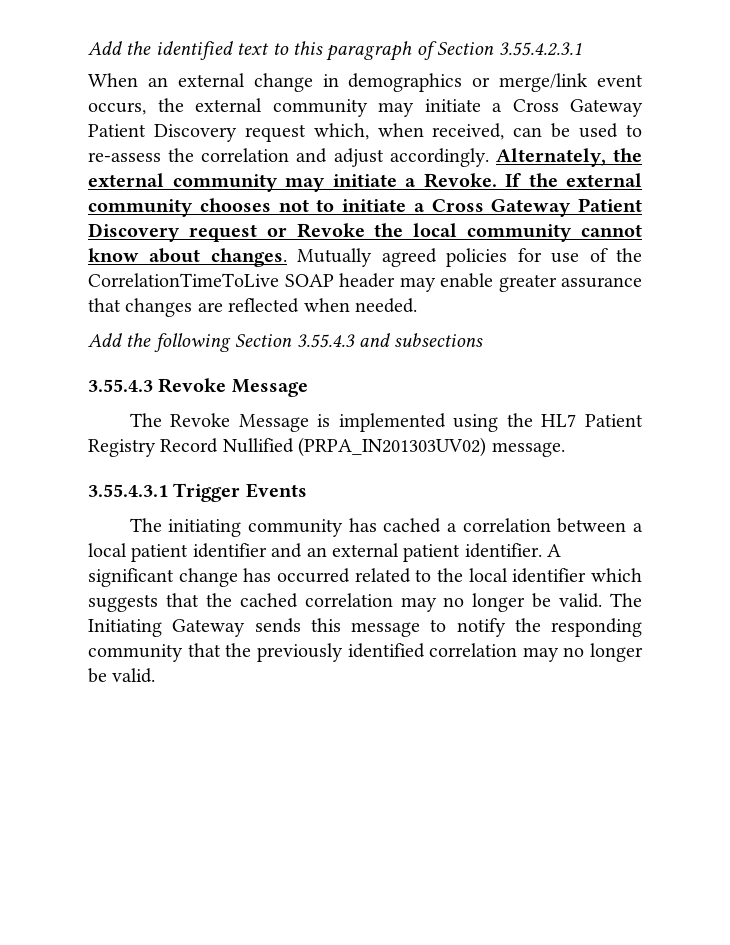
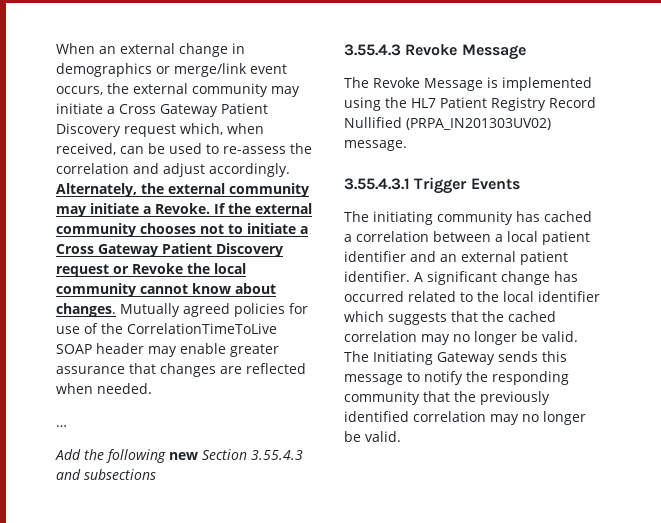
- Add the identified text to this paragraph of Section 3.55.4.2.3.1
+ …
- Add the following Section 3.55.4.3 and subsections
+ Add the following new Section 3.55.4.3 and subsections

